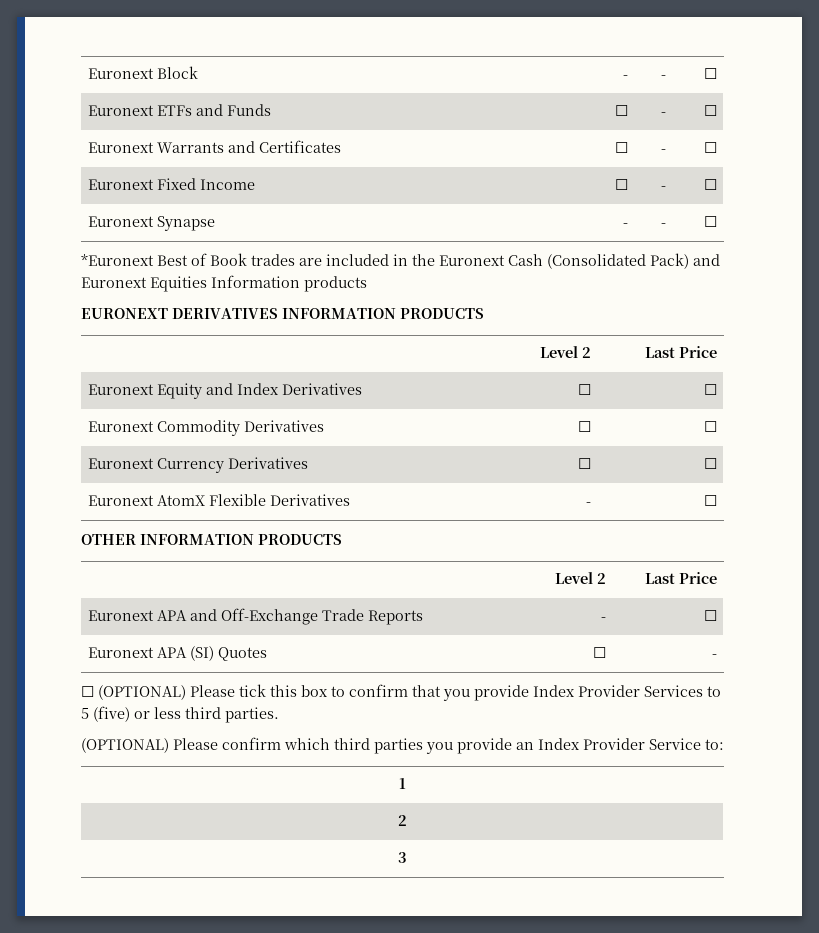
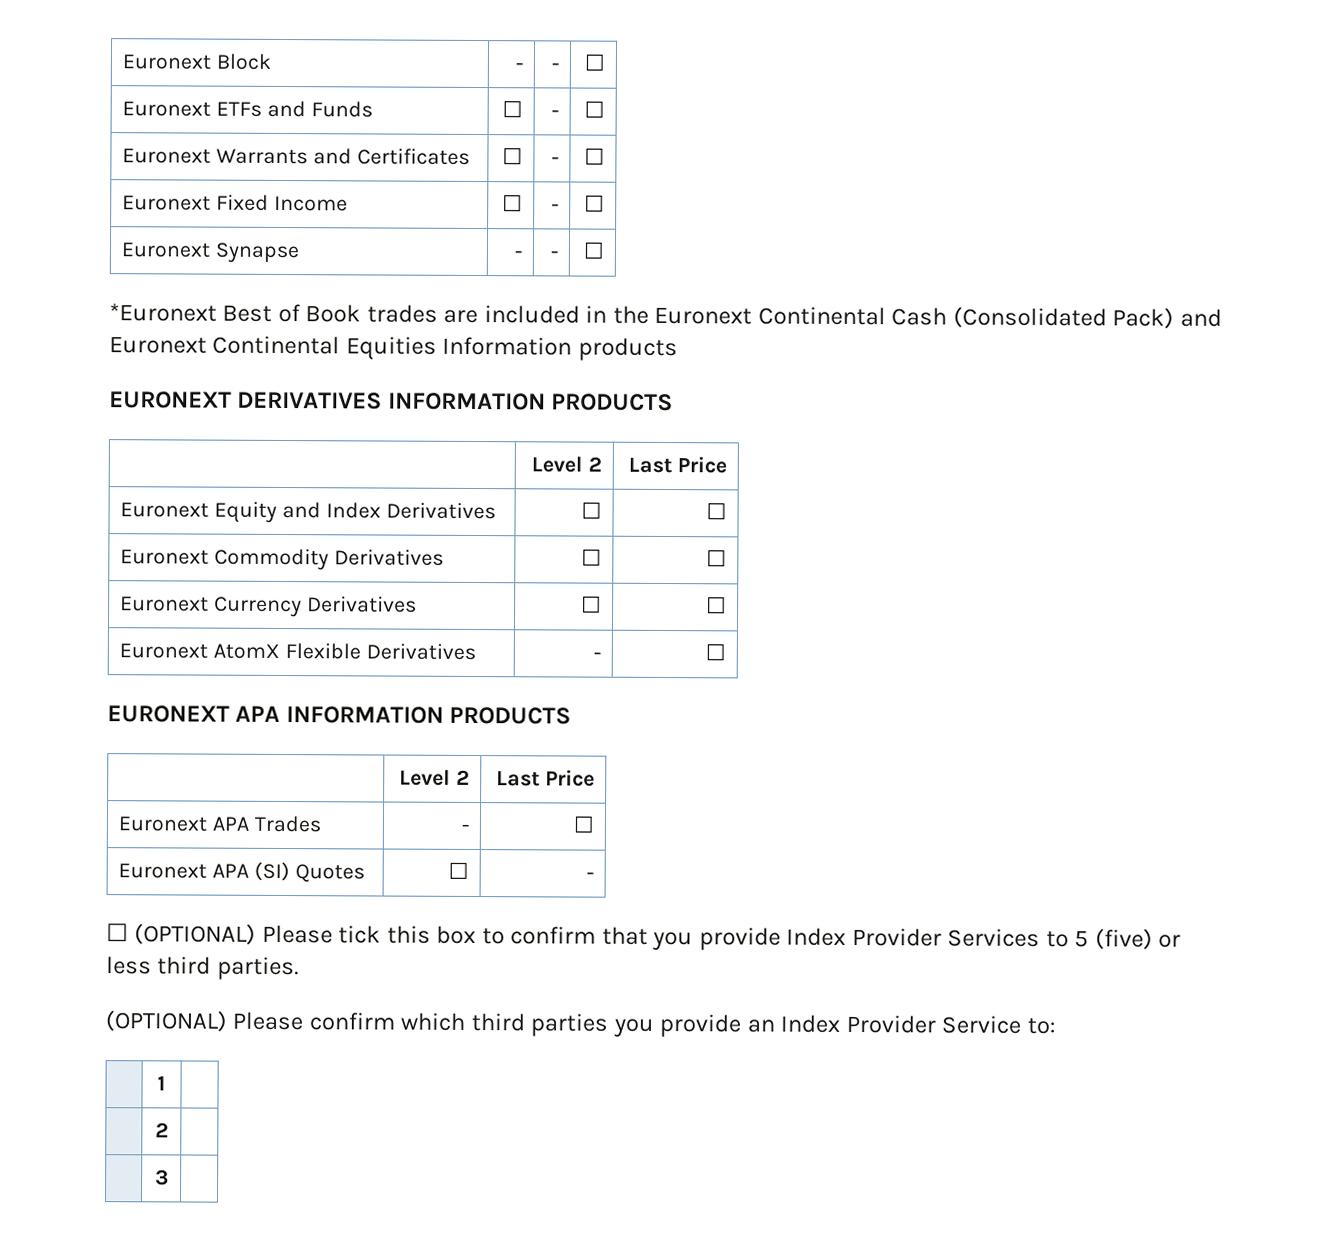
- *Euronext Best of Book trades are included in the Euronext Cash (Consolidated Pack) and Euronext Equities Information products
+ *Euronext Best of Book trades are included in the Euronext Continental Cash (Consolidated Pack) and Euronext Continental Equities Information products
- OTHER INFORMATION PRODUCTS
+ EURONEXT APA INFORMATION PRODUCTS
- Euronext APA and Off-Exchange Trade Reports | - | ☐
+ Euronext APA Trades | - | ☐

